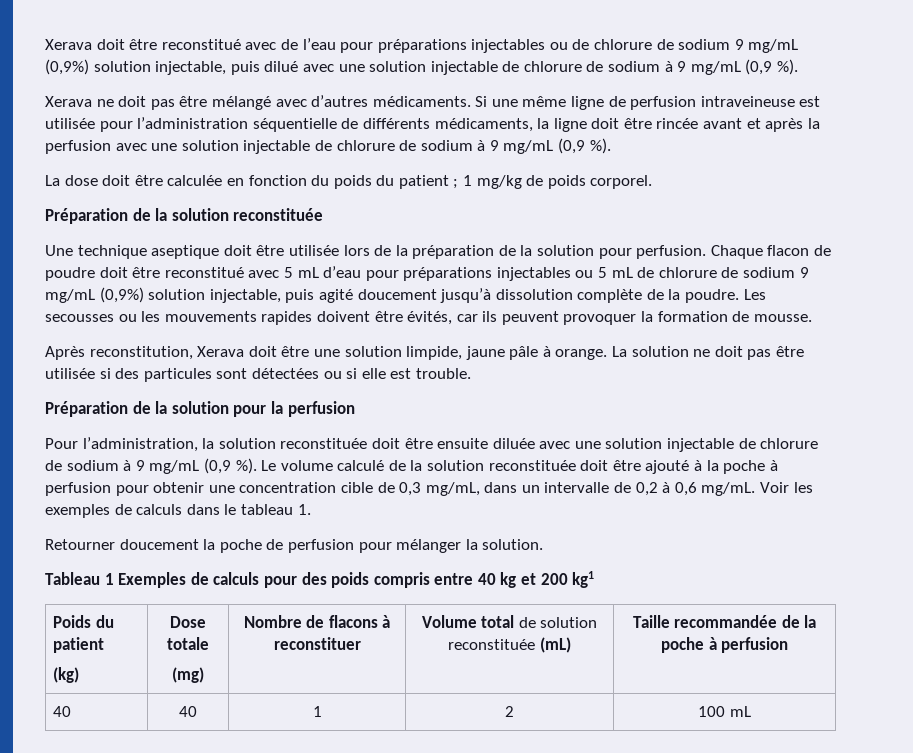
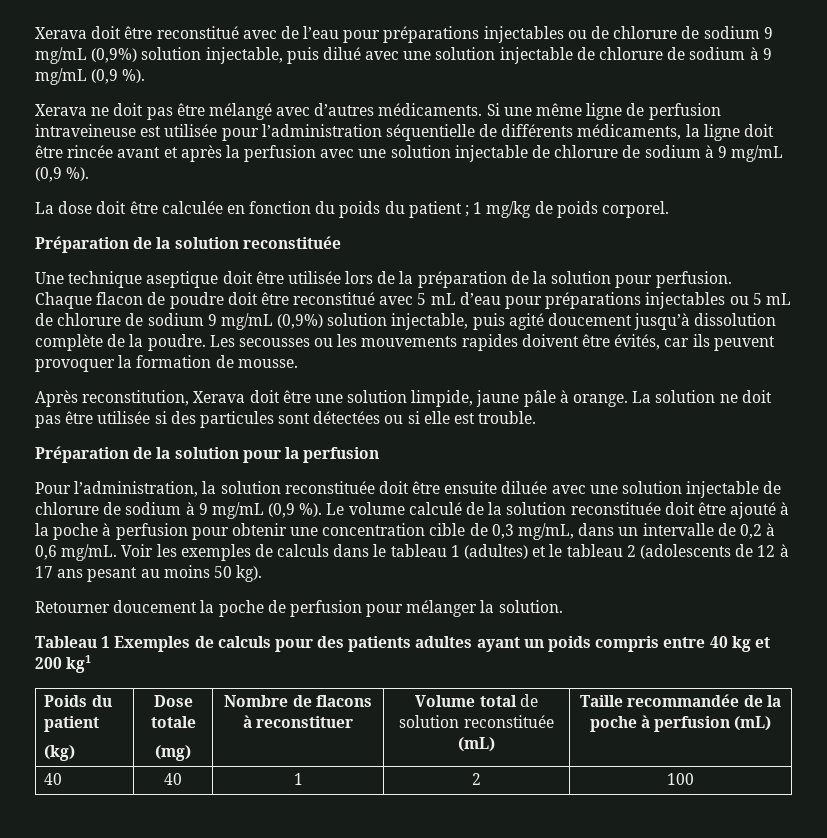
- Voir les exemples de calculs dans le tableau 1.
+ Voir les exemples de calculs dans le tableau 1 (adultes) et le tableau 2 (adolescents de 12 à 17 ans pesant au moins 50 kg).
- Tableau 1 Exemples de calculs pour des poids compris entre 40 kg et 200 kg1
+ Tableau 1 Exemples de calculs pour des patients adultes ayant un poids compris entre 40 kg et 200 kg1
  Poids du patient
  (kg) | Dose totale
- (mg) | Nombre de flacons à reconstituer | Volume total de solution reconstituée (mL) | Taille recommandée de la poche à perfusion
+ (mg) | Nombre de flacons à reconstituer | Volume total de solution reconstituée (mL) | Taille recommandée de la poche à perfusion (mL)
- 40 | 40 | 1 | 2 | 100 mL
+ 40 | 40 | 1 | 2 | 100

